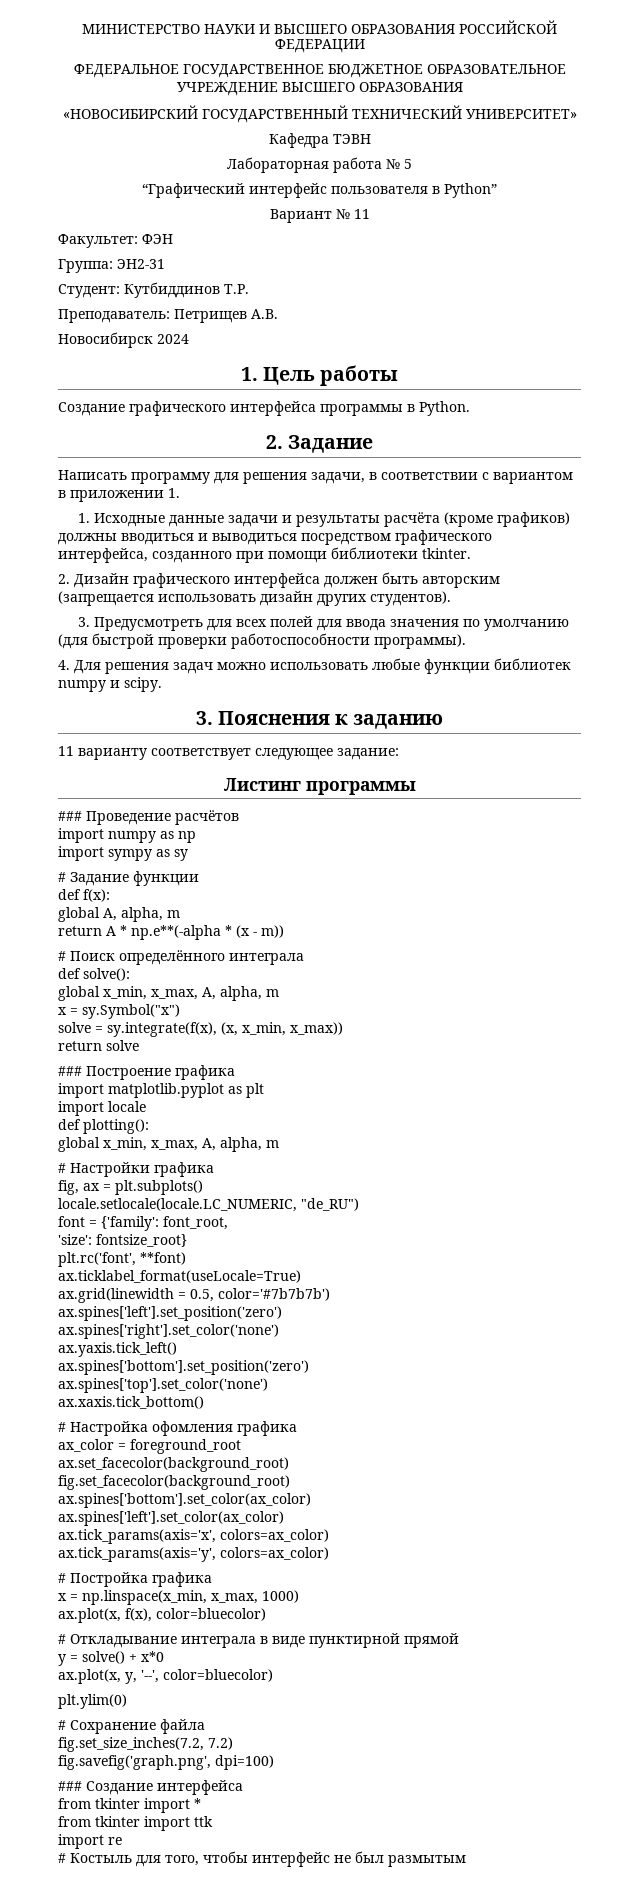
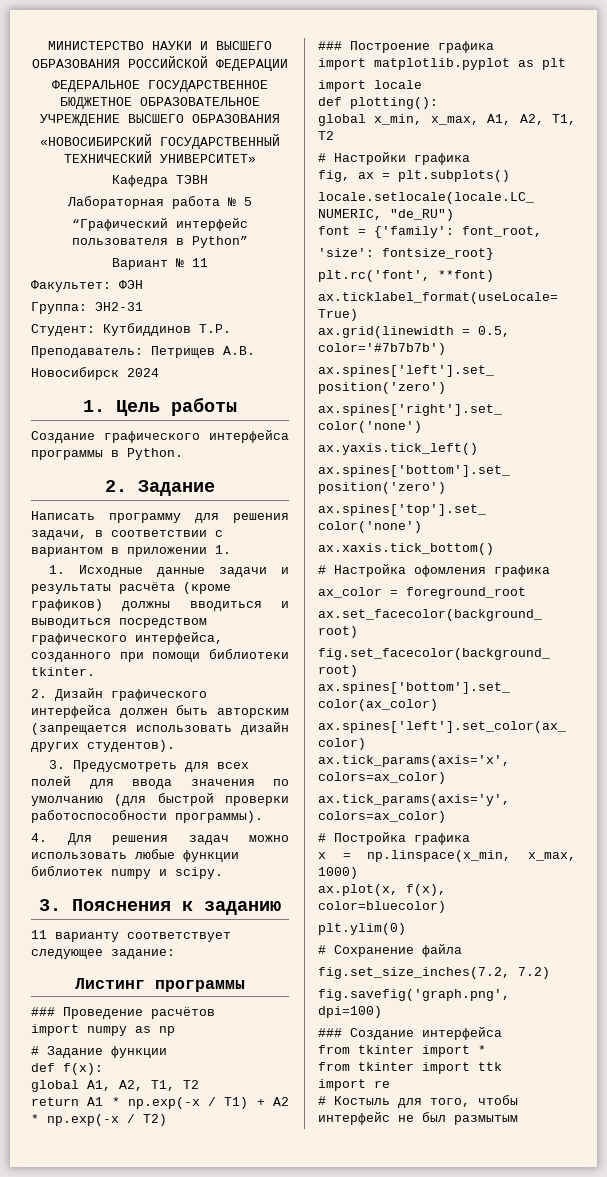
- import sympy as sy
- global A, alpha, m
- return A * np.e**(-alpha * (x - m))
- # Поиск определённого интеграла
- def solve():
- global x_min, x_max, A, alpha, m
- x = sy.Symbol("x")
- solve = sy.integrate(f(x), (x, x_min, x_max))
- return solve
+ global A1, A2, T1, T2
+ return A1 * np.exp(-x / T1) + A2 * np.exp(-x / T2)
  def plotting():
- global x_min, x_max, A, alpha, m
+ global x_min, x_max, A1, A2, T1, T2
- # Откладывание интеграла в виде пунктирной прямой
- y = solve() + x*0
- ax.plot(x, y, '--', color=bluecolor)

